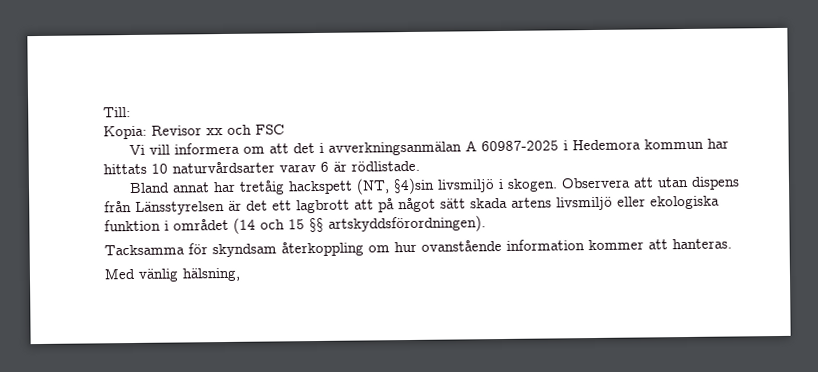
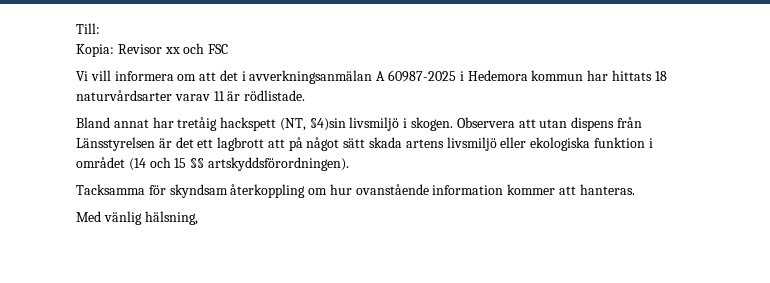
- Vi vill informera om att det i avverkningsanmälan A 60987-2025 i Hedemora kommun har hittats 10 naturvårdsarter varav 6 är rödlistade.
+ Vi vill informera om att det i avverkningsanmälan A 60987-2025 i Hedemora kommun har hittats 18 naturvårdsarter varav 11 är rödlistade.

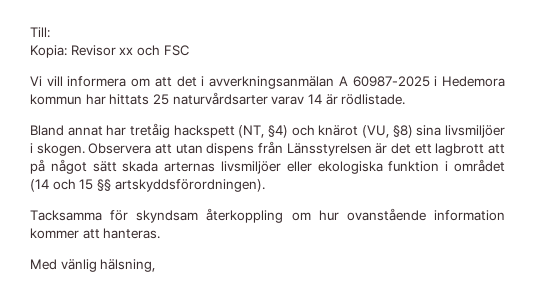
- Vi vill informera om att det i avverkningsanmälan A 60987-2025 i Hedemora kommun har hittats 18 naturvårdsarter varav 11 är rödlistade.
+ Vi vill informera om att det i avverkningsanmälan A 60987-2025 i Hedemora kommun har hittats 25 naturvårdsarter varav 14 är rödlistade.
- Bland annat har tretåig hackspett (NT, §4)sin livsmiljö i skogen.
+ Bland annat har tretåig hackspett (NT, §4) och knärot (VU, §8) sina livsmiljöer i skogen.
- Observera att utan dispens från Länsstyrelsen är det ett lagbrott att på något sätt skada artens livsmiljö eller ekologiska funktion i området (14 och 15 §§ artskyddsförordningen).
+ Observera att utan dispens från Länsstyrelsen är det ett lagbrott att på något sätt skada arternas livsmiljöer eller ekologiska funktion i området (14 och 15 §§ artskyddsförordningen).

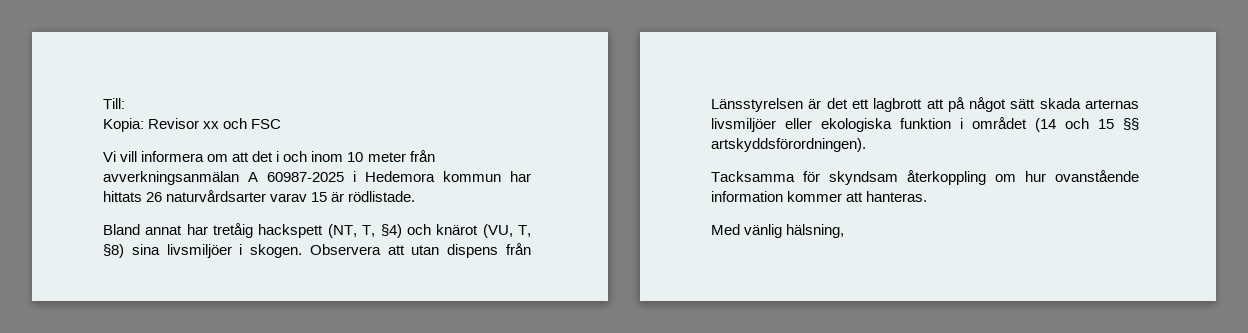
- Vi vill informera om att det i avverkningsanmälan A 60987-2025 i Hedemora kommun har hittats 25 naturvårdsarter varav 14 är rödlistade.
+ Vi vill informera om att det i och inom 10 meter från avverkningsanmälan A 60987-2025 i Hedemora kommun har hittats 26 naturvårdsarter varav 15 är rödlistade.
- Bland annat har tretåig hackspett (NT, §4) och knärot (VU, §8) sina livsmiljöer i skogen.
+ Bland annat har tretåig hackspett (NT, T, §4) och knärot (VU, T, §8) sina livsmiljöer i skogen.

